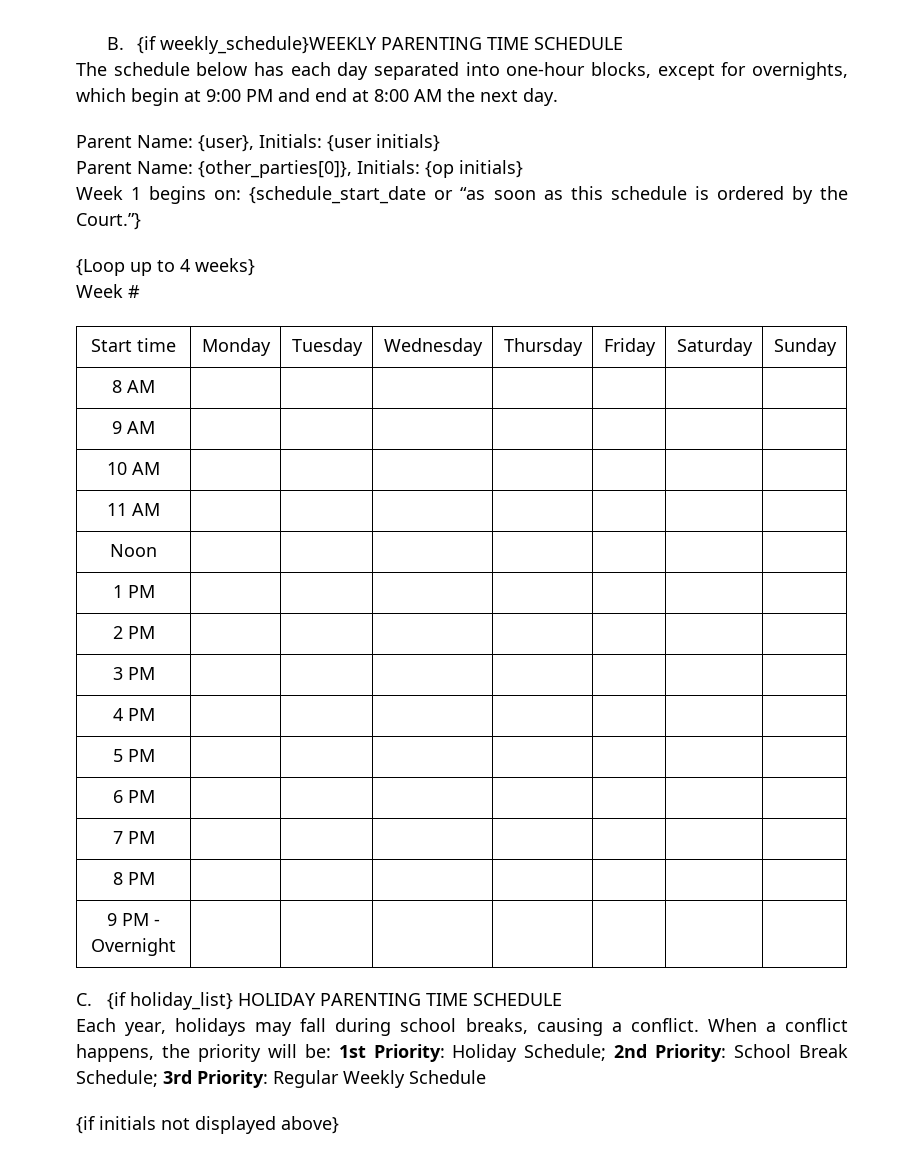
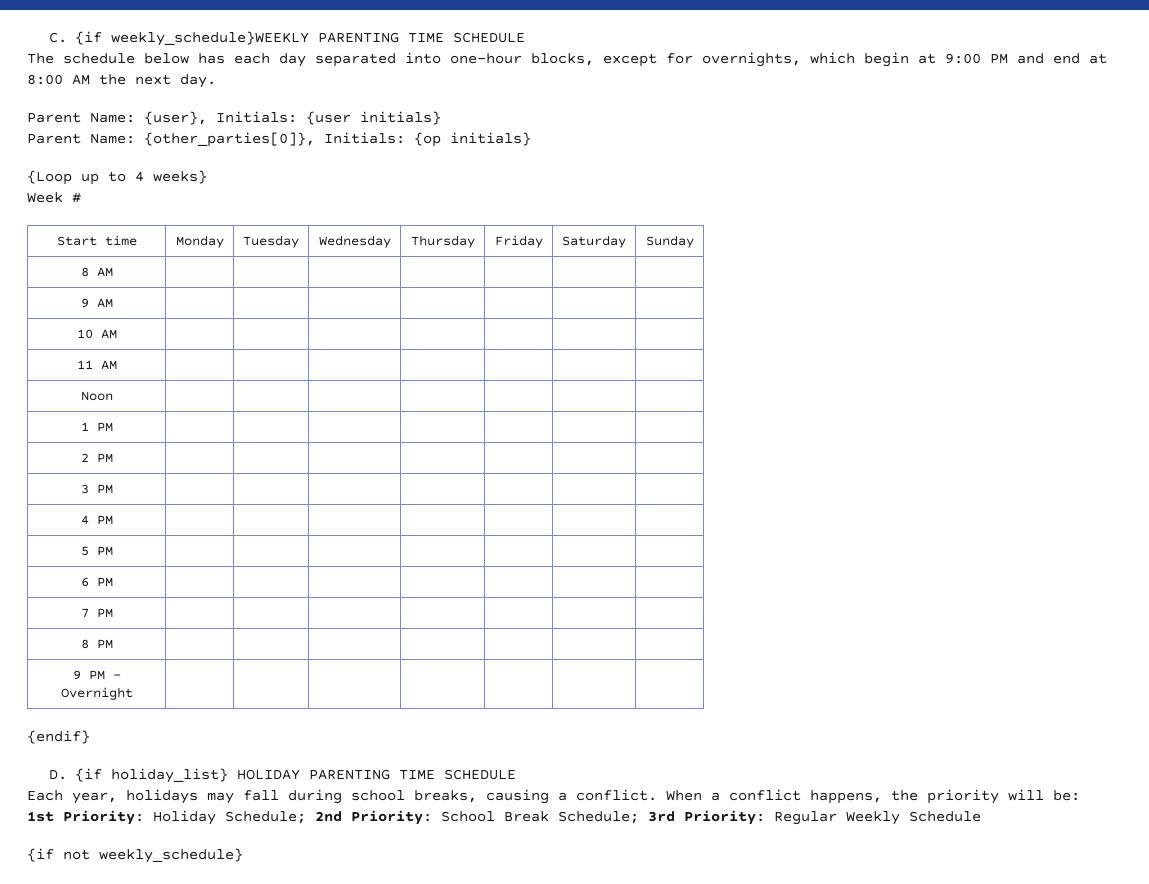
- B. {if weekly_schedule}WEEKLY PARENTING TIME SCHEDULE
+ C. {if weekly_schedule}WEEKLY PARENTING TIME SCHEDULE
- Week 1 begins on: {schedule_start_date or “as soon as this schedule is ordered by the Court.”}
- C. {if holiday_list} HOLIDAY PARENTING TIME SCHEDULE
+ {endif}
+ D. {if holiday_list} HOLIDAY PARENTING TIME SCHEDULE
- {if initials not displayed above}
+ {if not weekly_schedule}

